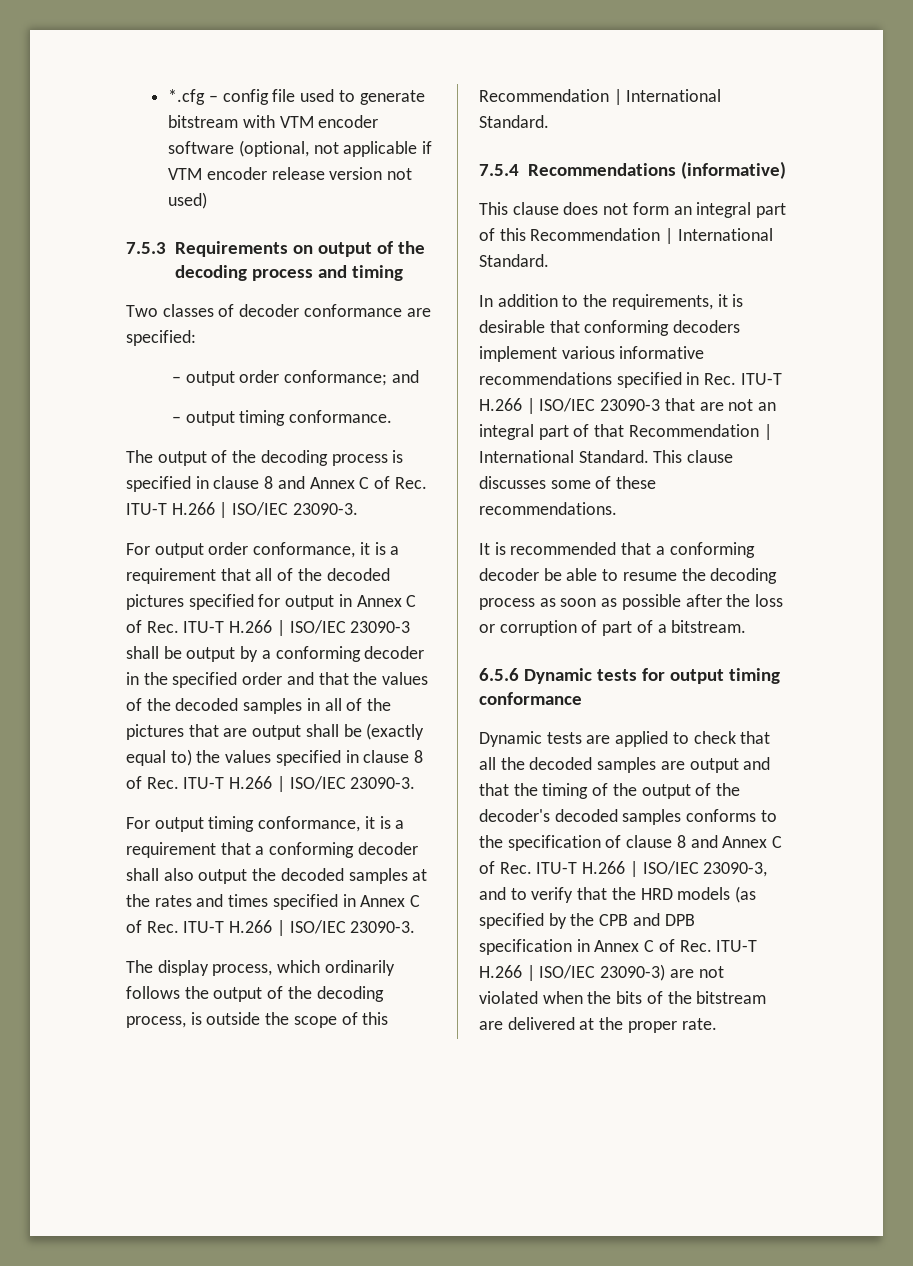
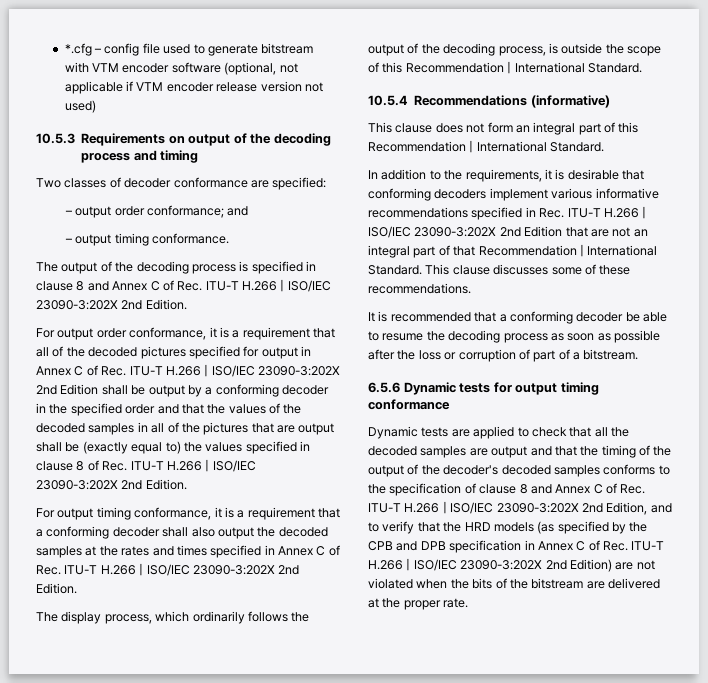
- 7.5.3 Requirements on output of the decoding process and timing
+ 10.5.3 Requirements on output of the decoding process and timing
- The output of the decoding process is specified in clause 8 and Annex C of Rec. ITU-T H.266 | ISO/IEC 23090-3.
+ The output of the decoding process is specified in clause 8 and Annex C of Rec. ITU-T H.266 | ISO/IEC 23090-3:202X 2nd Edition.
- For output order conformance, it is a requirement that all of the decoded pictures specified for output in Annex C of Rec. ITU-T H.266 | ISO/IEC 23090-3 shall be output by a conforming decoder in the specified order and that the values of the decoded samples in all of the pictures that are output shall be (exactly equal to) the values specified in clause 8 of Rec. ITU-T H.266 | ISO/IEC 23090-3.
+ For output order conformance, it is a requirement that all of the decoded pictures specified for output in Annex C of Rec. ITU-T H.266 | ISO/IEC 23090-3:202X 2nd Edition shall be output by a conforming decoder in the specified order and that the values of the decoded samples in all of the pictures that are output shall be (exactly equal to) the values specified in clause 8 of Rec. ITU-T H.266 | ISO/IEC 23090-3:202X 2nd Edition.
- For output timing conformance, it is a requirement that a conforming decoder shall also output the decoded samples at the rates and times specified in Annex C of Rec. ITU-T H.266 | ISO/IEC 23090-3.
+ For output timing conformance, it is a requirement that a conforming decoder shall also output the decoded samples at the rates and times specified in Annex C of Rec. ITU-T H.266 | ISO/IEC 23090-3:202X 2nd Edition.
- 7.5.4 Recommendations (informative)
+ 10.5.4 Recommendations (informative)
- In addition to the requirements, it is desirable that conforming decoders implement various informative recommendations specified in Rec. ITU-T H.266 | ISO/IEC 23090-3 that are not an integral part of that Recommendation | International Standard.
+ In addition to the requirements, it is desirable that conforming decoders implement various informative recommendations specified in Rec. ITU-T H.266 | ISO/IEC 23090-3:202X 2nd Edition that are not an integral part of that Recommendation | International Standard.
- Dynamic tests are applied to check that all the decoded samples are output and that the timing of the output of the decoder's decoded samples conforms to the specification of clause 8 and Annex C of Rec. ITU-T H.266 | ISO/IEC 23090-3, and to verify that the HRD models (as specified by the CPB and DPB specification in Annex C of Rec. ITU-T H.266 | ISO/IEC 23090-3) are not violated when the bits of the bitstream are delivered at the proper rate.
+ Dynamic tests are applied to check that all the decoded samples are output and that the timing of the output of the decoder's decoded samples conforms to the specification of clause 8 and Annex C of Rec. ITU-T H.266 | ISO/IEC 23090-3:202X 2nd Edition, and to verify that the HRD models (as specified by the CPB and DPB specification in Annex C of Rec. ITU-T H.266 | ISO/IEC 23090-3:202X 2nd Edition) are not violated when the bits of the bitstream are delivered at the proper rate.

